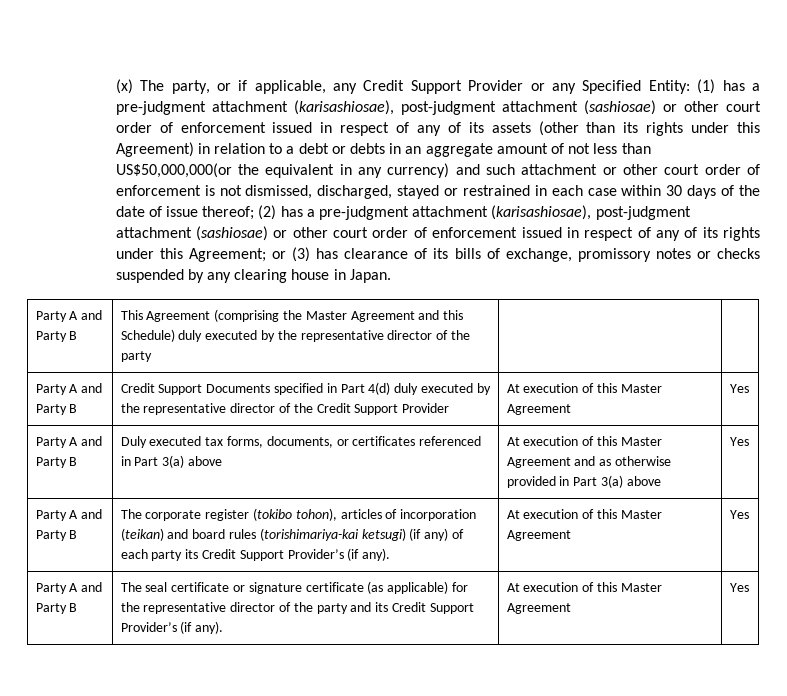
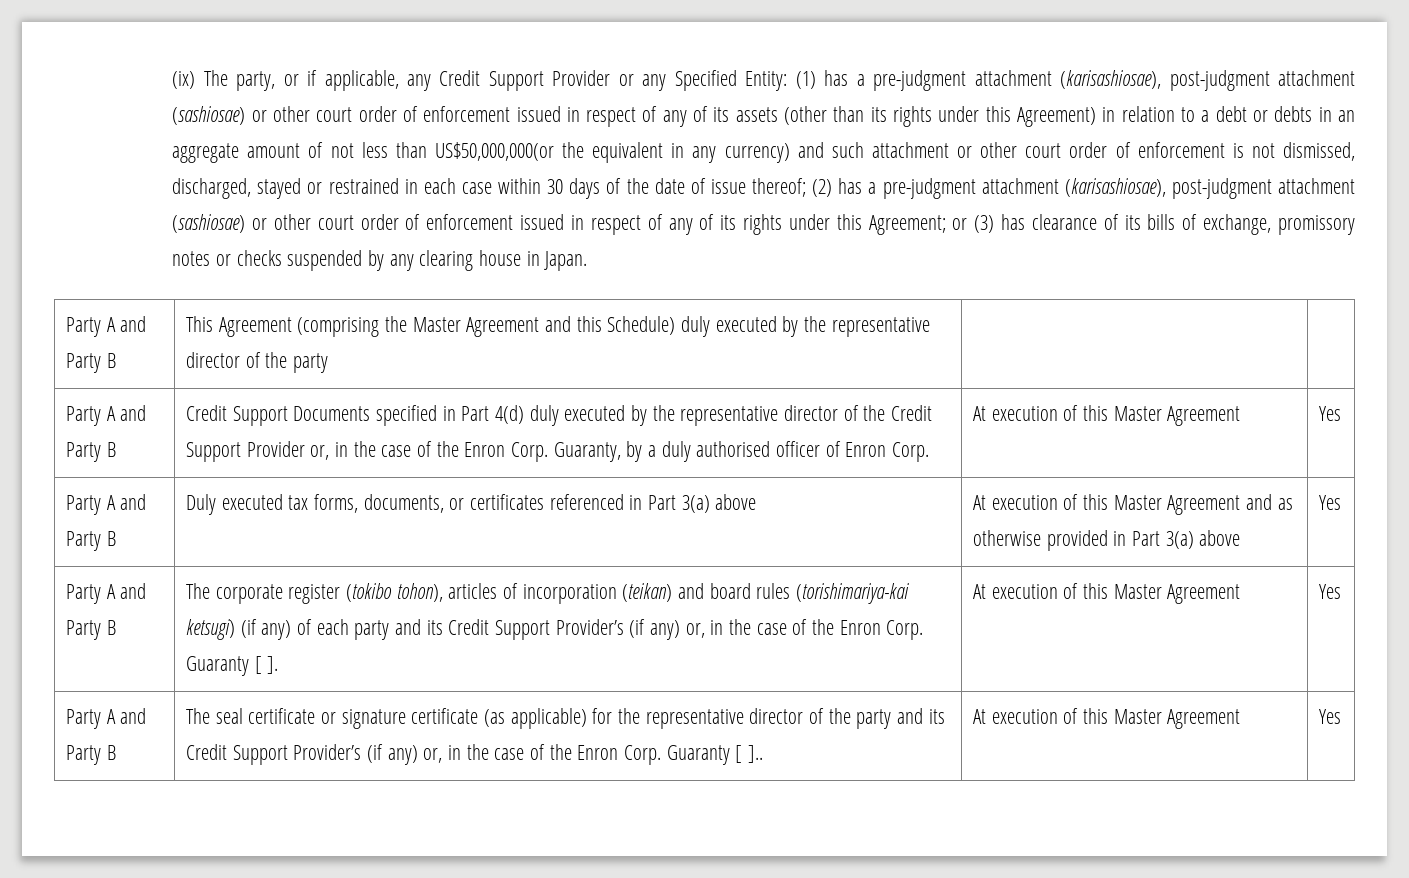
- (x) The party, or if applicable, any Credit Support Provider or any Specified Entity:
+ (ix) The party, or if applicable, any Credit Support Provider or any Specified Entity:
- Credit Support Documents specified in Part 4(d) duly executed by the representative director of the Credit Support Provider
+ Credit Support Documents specified in Part 4(d) duly executed by the representative director of the Credit Support Provider or, in the case of the Enron Corp. Guaranty, by a duly authorised officer of Enron Corp.
- The corporate register (tokibo tohon), articles of incorporation (teikan) and board rules (torishimariya-kai ketsugi) (if any) of each party its Credit Support Provider’s (if any).
+ The corporate register (tokibo tohon), articles of incorporation (teikan) and board rules (torishimariya-kai ketsugi) (if any) of each party and its Credit Support Provider’s (if any) or, in the case of the Enron Corp. Guaranty [ ].
- The seal certificate or signature certificate (as applicable) for the representative director of the party and its Credit Support Provider’s (if any).
+ The seal certificate or signature certificate (as applicable) for the representative director of the party and its Credit Support Provider’s (if any) or, in the case of the Enron Corp. Guaranty [ ]..

